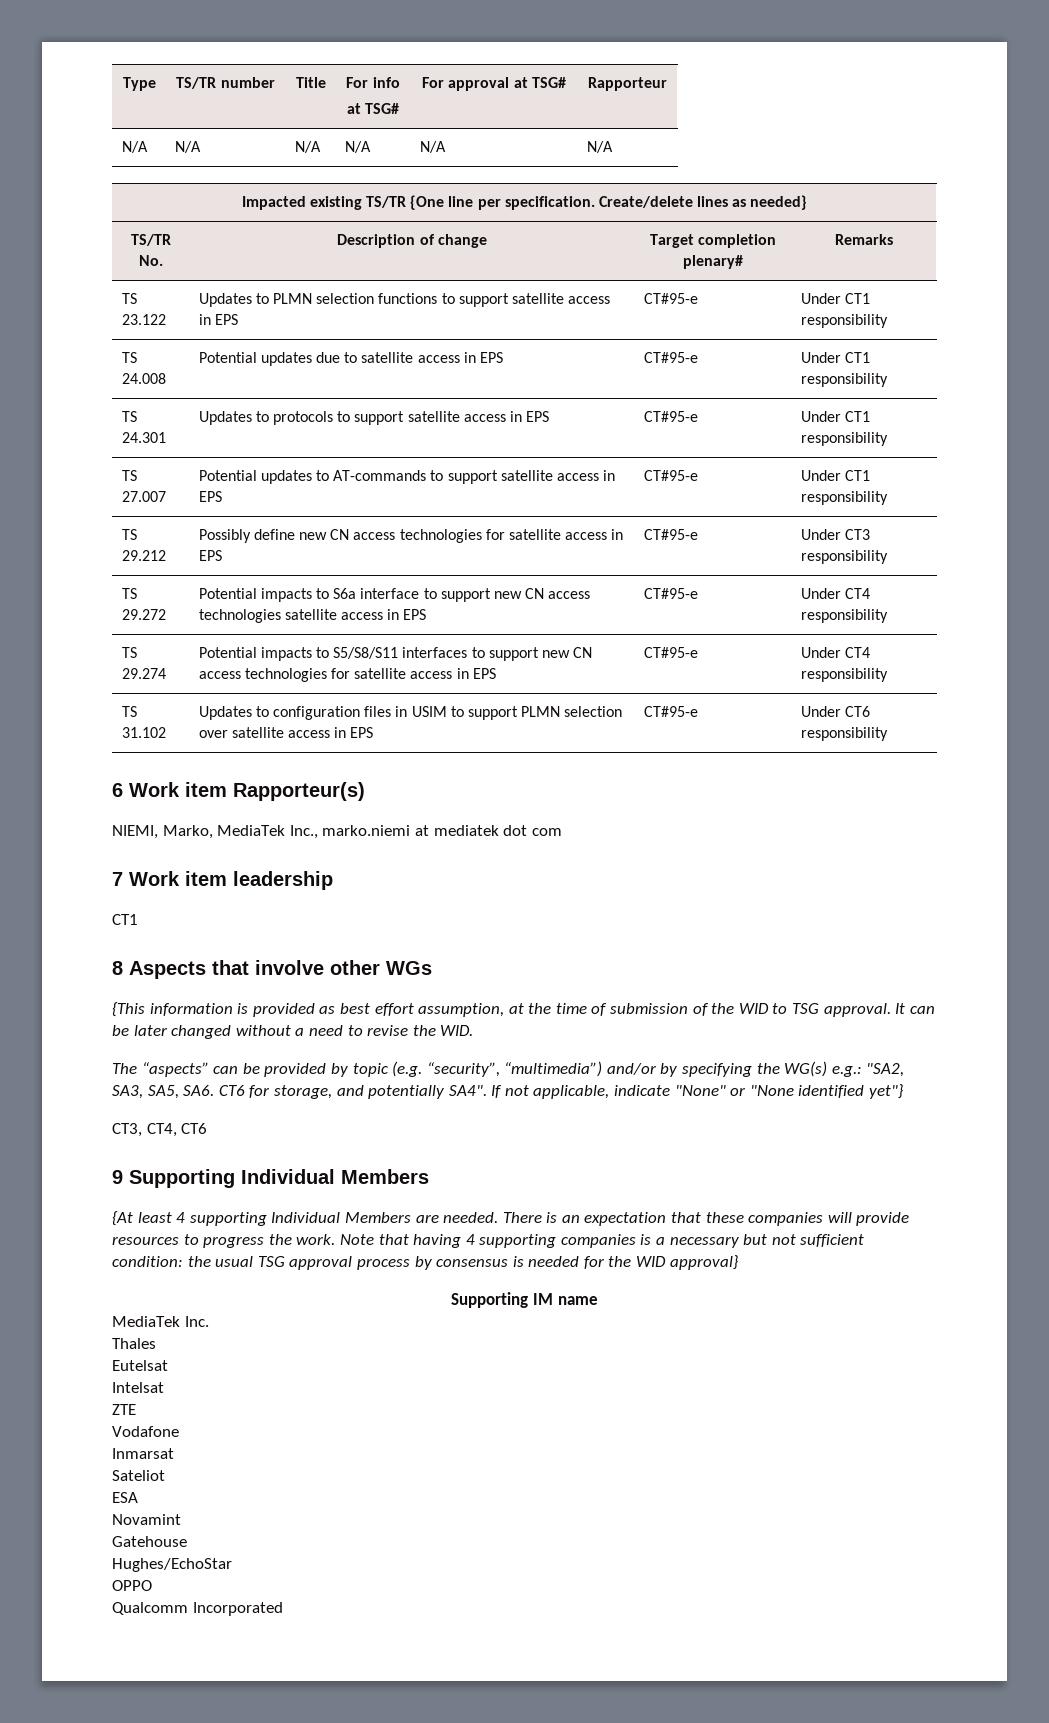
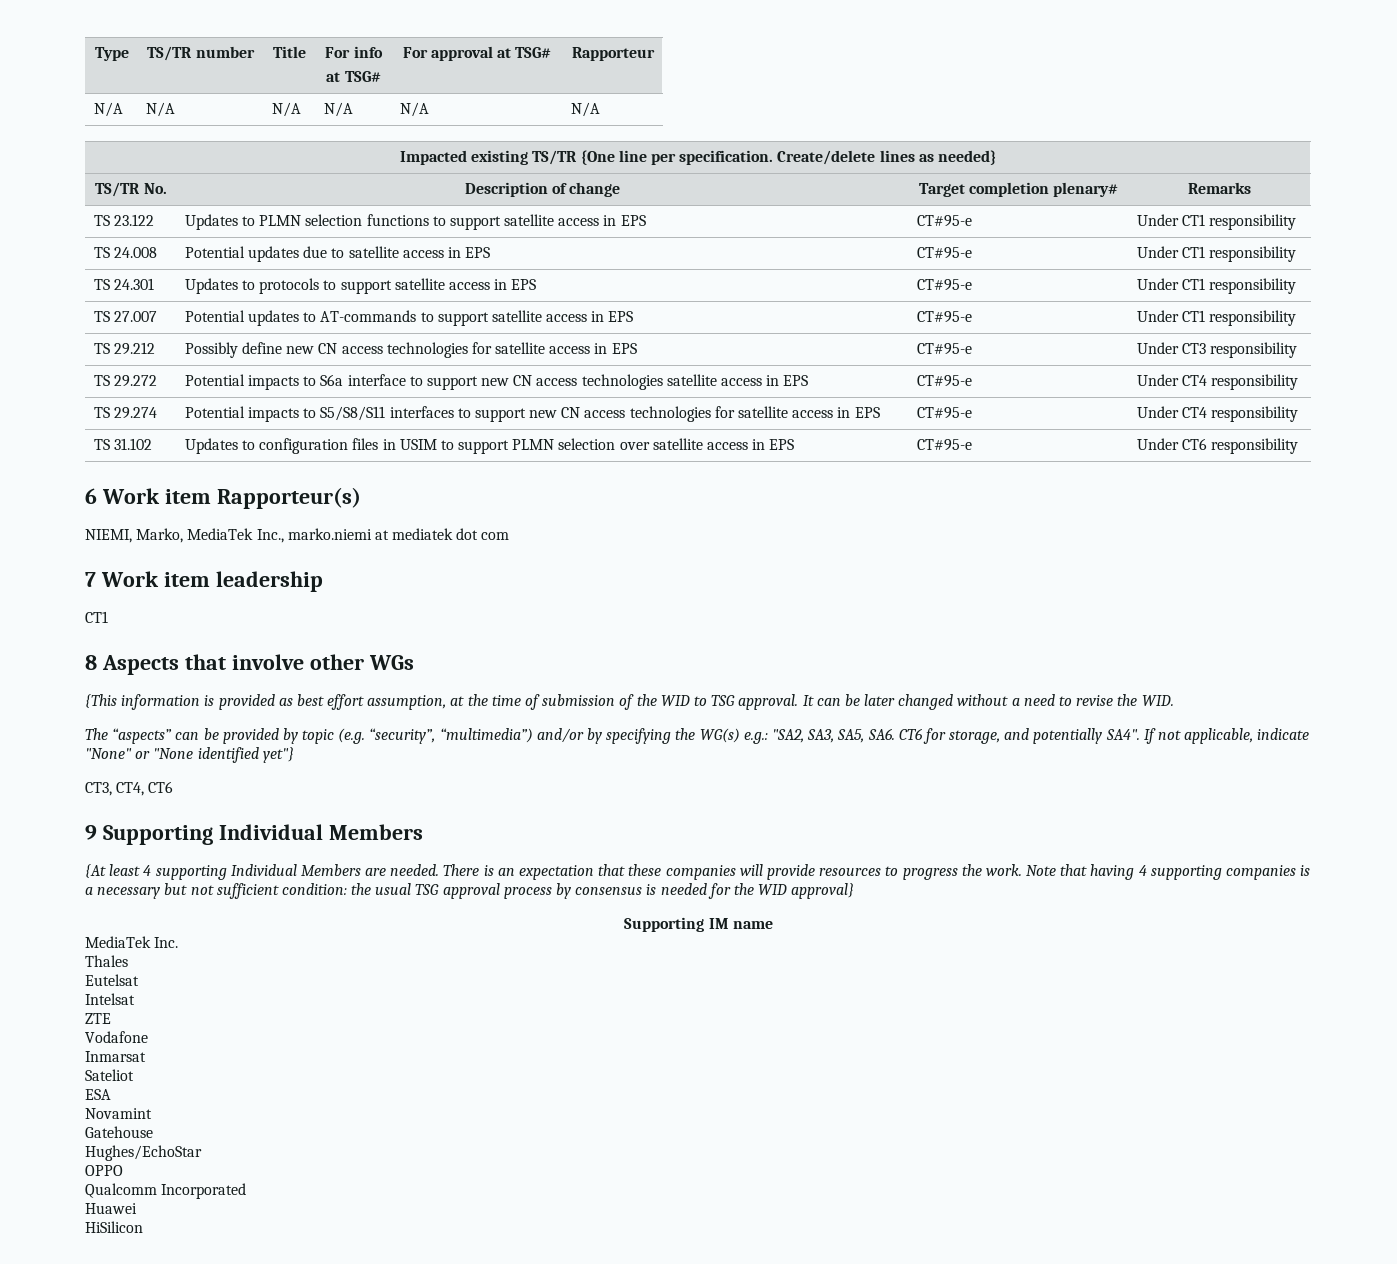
+ Huawei
+ HiSilicon

